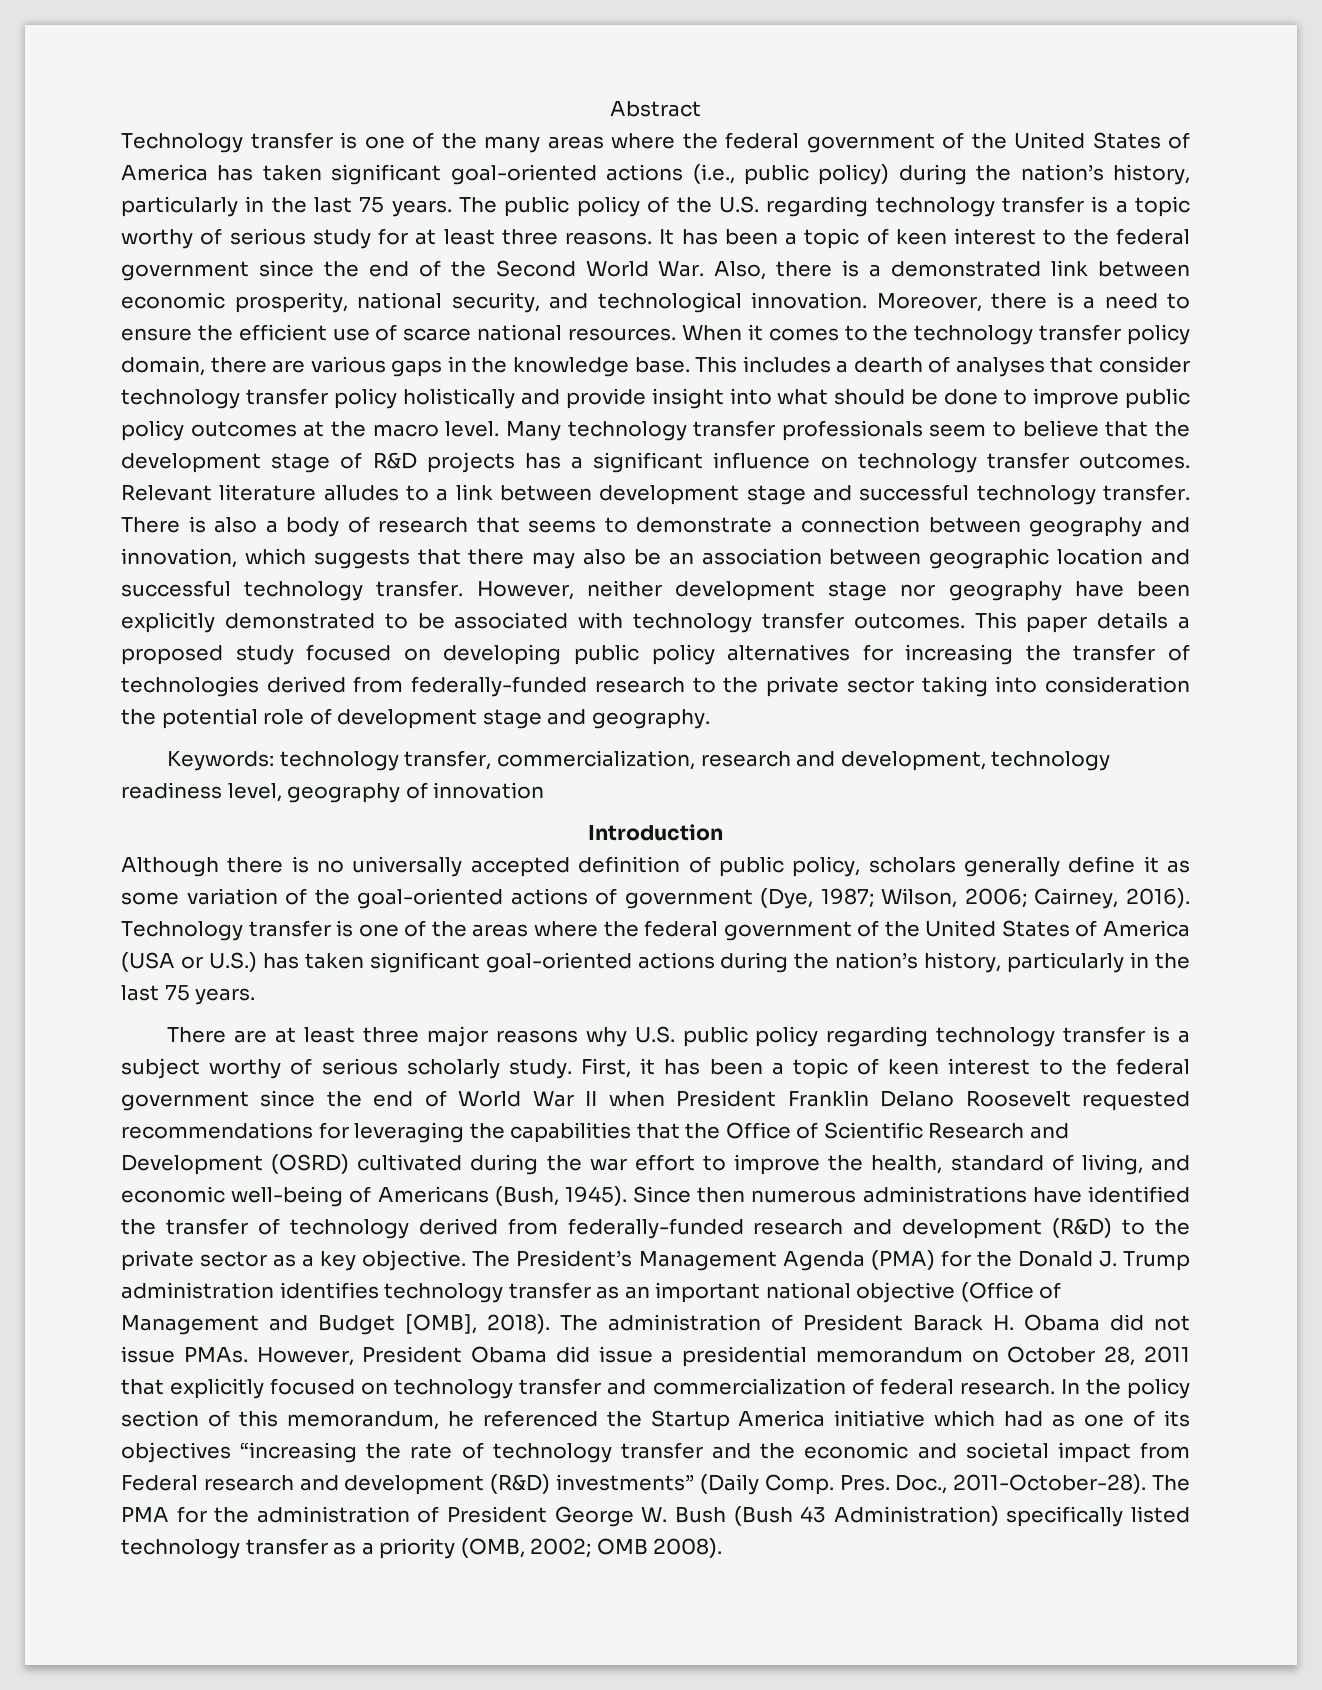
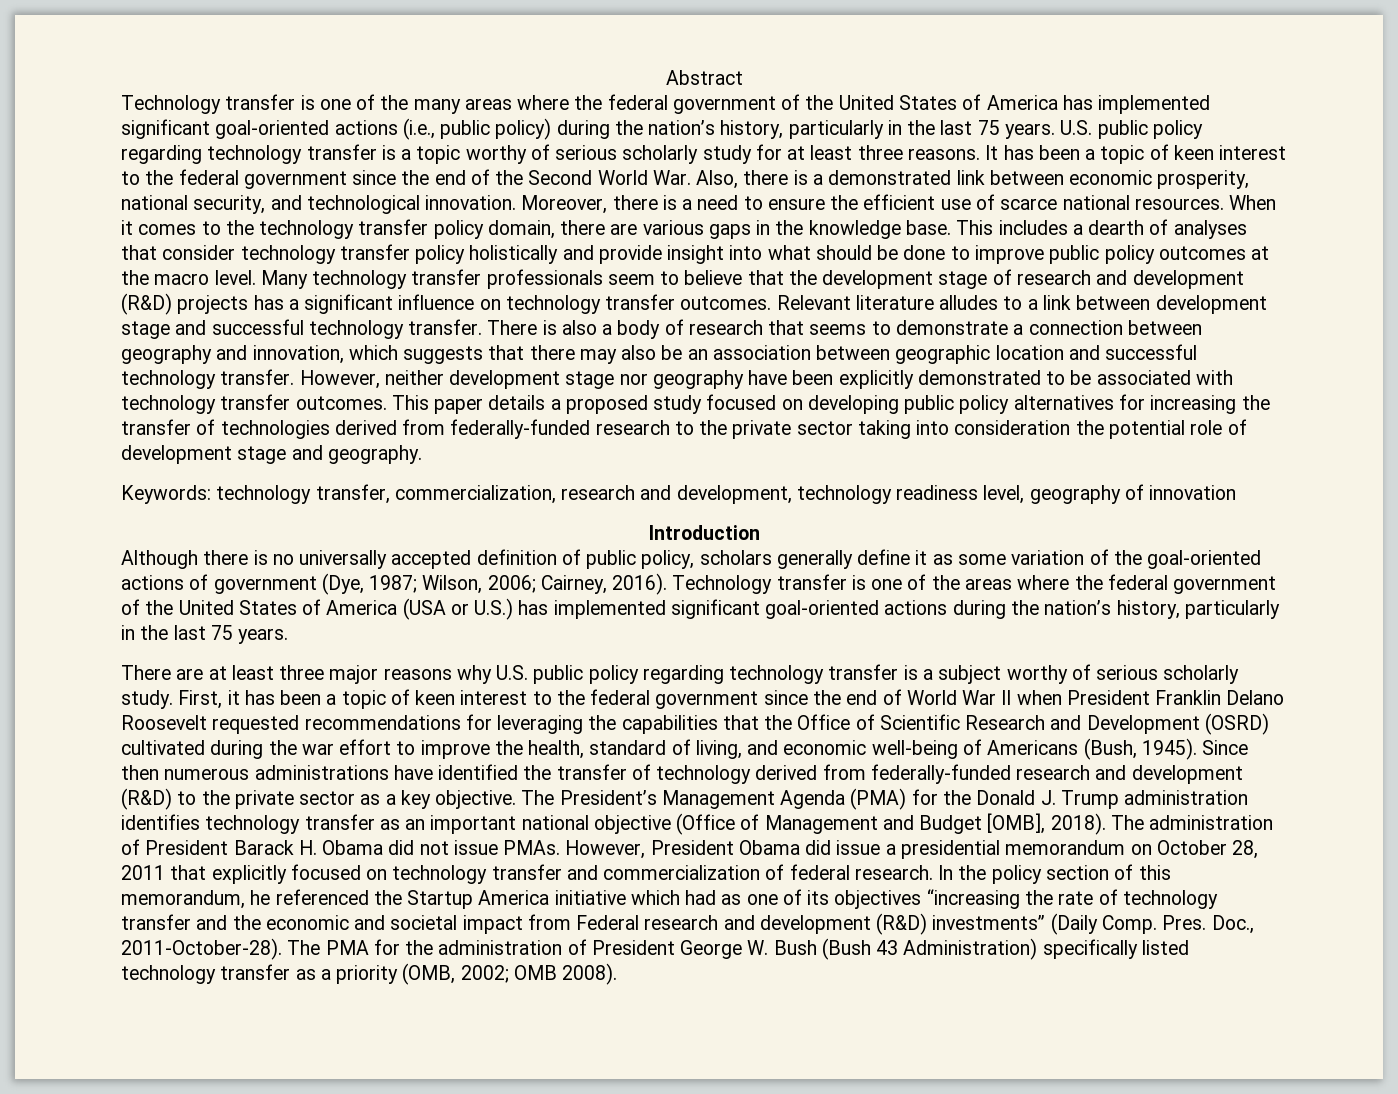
- Technology transfer is one of the many areas where the federal government of the United States of America has taken significant goal-oriented actions (i.e., public policy) during the nation’s history, particularly in the last 75 years.
+ Technology transfer is one of the many areas where the federal government of the United States of America has implemented significant goal-oriented actions (i.e., public policy) during the nation’s history, particularly in the last 75 years.
- The public policy of the U.S. regarding technology transfer is a topic worthy of serious study for at least three reasons.
+ U.S. public policy regarding technology transfer is a topic worthy of serious scholarly study for at least three reasons.
- Many technology transfer professionals seem to believe that the development stage of R&D projects has a significant influence on technology transfer outcomes.
+ Many technology transfer professionals seem to believe that the development stage of research and development (R&D) projects has a significant influence on technology transfer outcomes.
- Technology transfer is one of the areas where the federal government of the United States of America (USA or U.S.) has taken significant goal-oriented actions during the nation’s history, particularly in the last 75 years.
+ Technology transfer is one of the areas where the federal government of the United States of America (USA or U.S.) has implemented significant goal-oriented actions during the nation’s history, particularly in the last 75 years.

